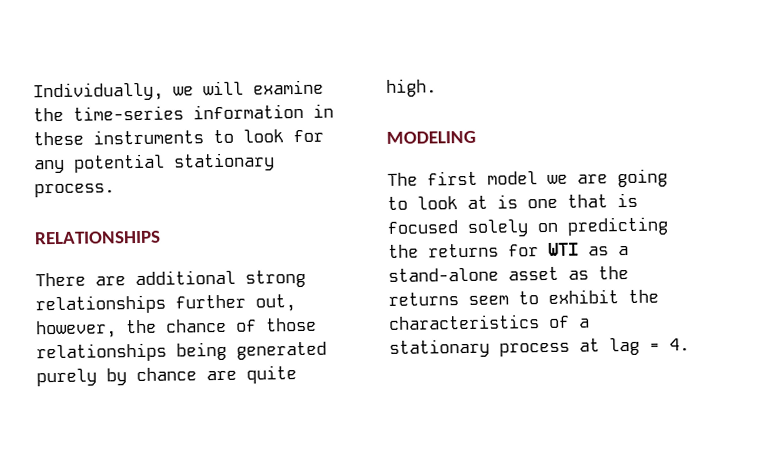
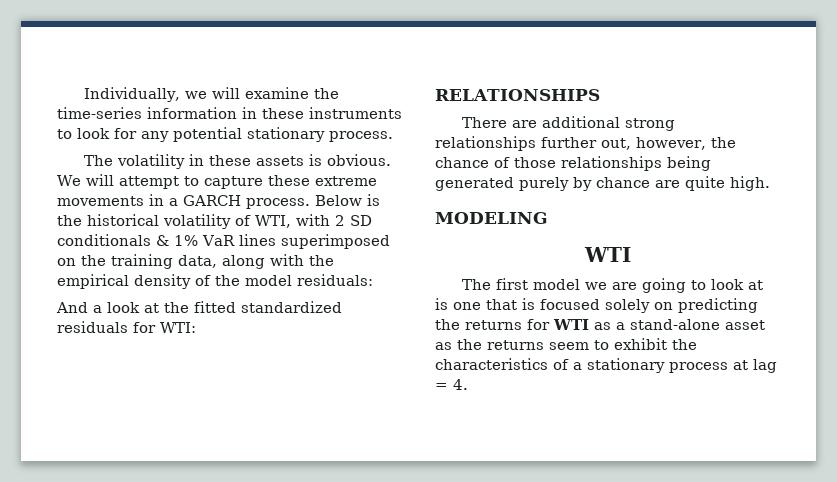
+ The volatility in these assets is obvious. We will attempt to capture these extreme movements in a GARCH process. Below is the historical volatility of WTI, with 2 SD conditionals & 1% VaR lines superimposed on the training data, along with the empirical density of the model residuals:
+ And a look at the fitted standardized residuals for WTI:
  MODELING
+ WTI

